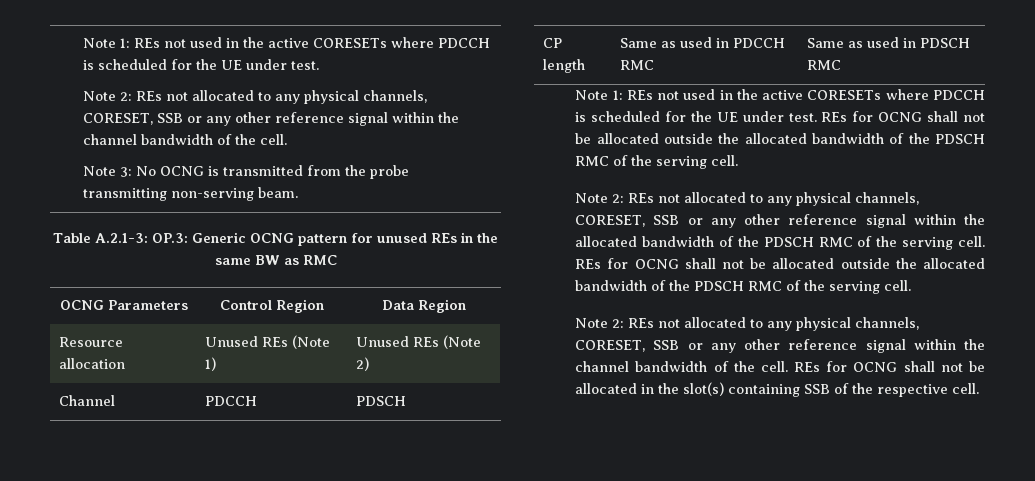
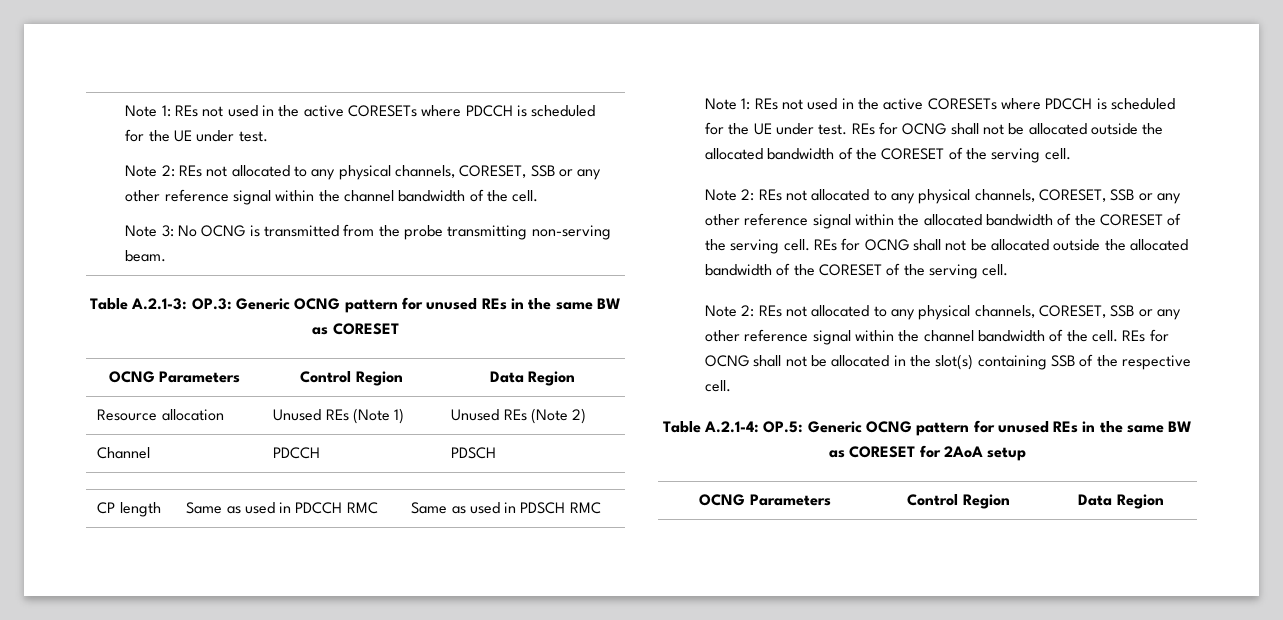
- Table A.2.1-3: OP.3: Generic OCNG pattern for unused REs in the same BW as RMC
+ Table A.2.1-3: OP.3: Generic OCNG pattern for unused REs in the same BW as CORESET
- Note 1: REs not used in the active CORESETs where PDCCH is scheduled for the UE under test. REs for OCNG shall not be allocated outside the allocated bandwidth of the PDSCH RMC of the serving cell.
+ Note 1: REs not used in the active CORESETs where PDCCH is scheduled for the UE under test. REs for OCNG shall not be allocated outside the allocated bandwidth of the CORESET of the serving cell.
- Note 2: REs not allocated to any physical channels, CORESET, SSB or any other reference signal within the allocated bandwidth of the PDSCH RMC of the serving cell. REs for OCNG shall not be allocated outside the allocated bandwidth of the PDSCH RMC of the serving cell.
+ Note 2: REs not allocated to any physical channels, CORESET, SSB or any other reference signal within the allocated bandwidth of the CORESET of the serving cell. REs for OCNG shall not be allocated outside the allocated bandwidth of the CORESET of the serving cell.
+ Table A.2.1-4: OP.5: Generic OCNG pattern for unused REs in the same BW as CORESET for 2AoA setup
+ OCNG Parameters | Control Region | Data Region

